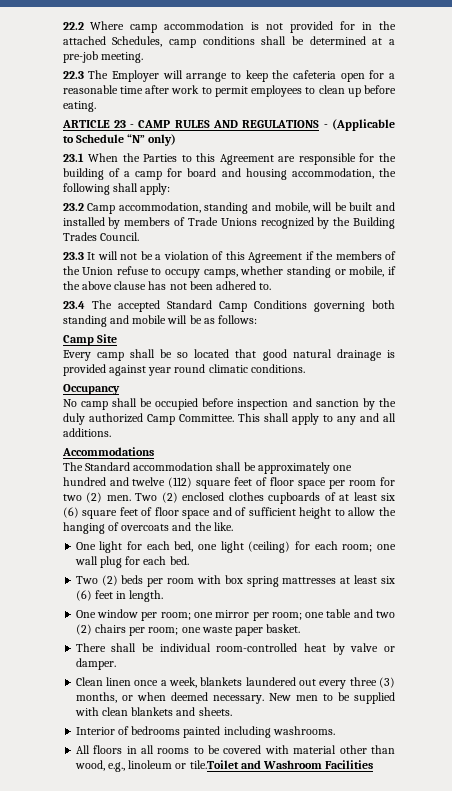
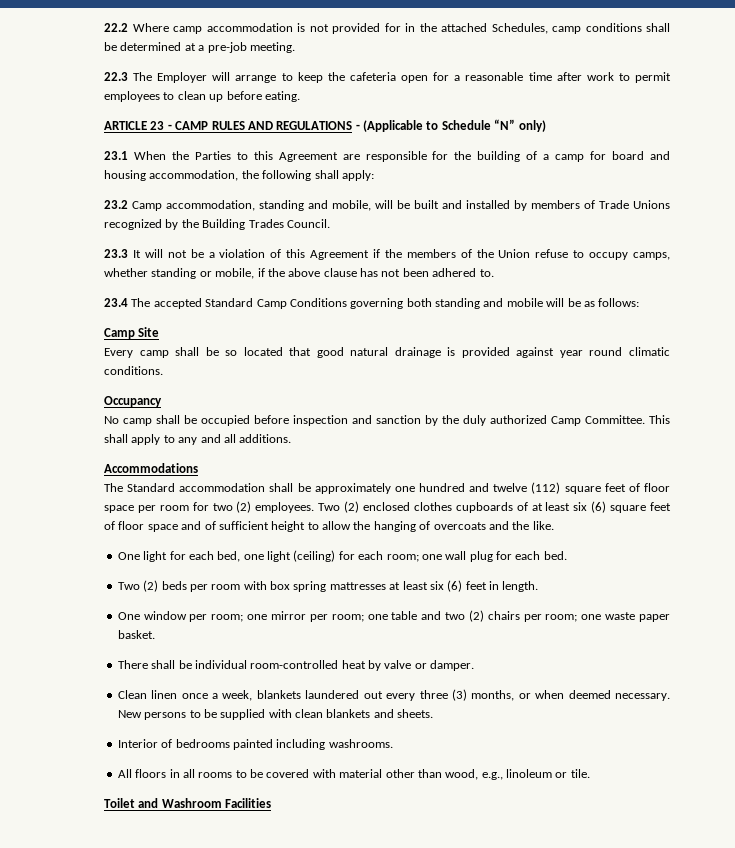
- The Standard accommodation shall be approximately one hundred and twelve (112) square feet of floor space per room for two (2) men.
+ The Standard accommodation shall be approximately one hundred and twelve (112) square feet of floor space per room for two (2) employees.
- New men to be supplied with clean blankets and sheets.
+ New persons to be supplied with clean blankets and sheets.
- All floors in all rooms to be covered with material other than wood, e.g., linoleum or tile.Toilet and Washroom Facilities
+ All floors in all rooms to be covered with material other than wood, e.g., linoleum or tile.
+ Toilet and Washroom Facilities

